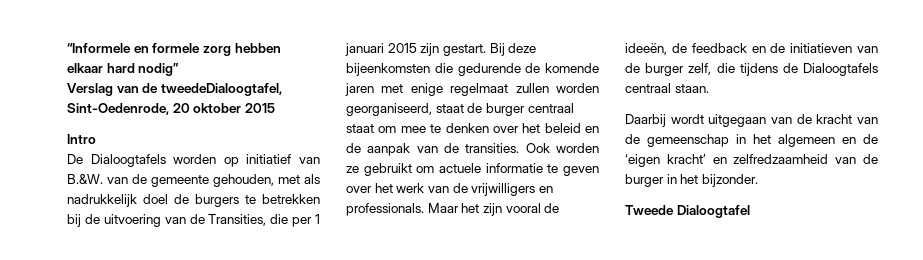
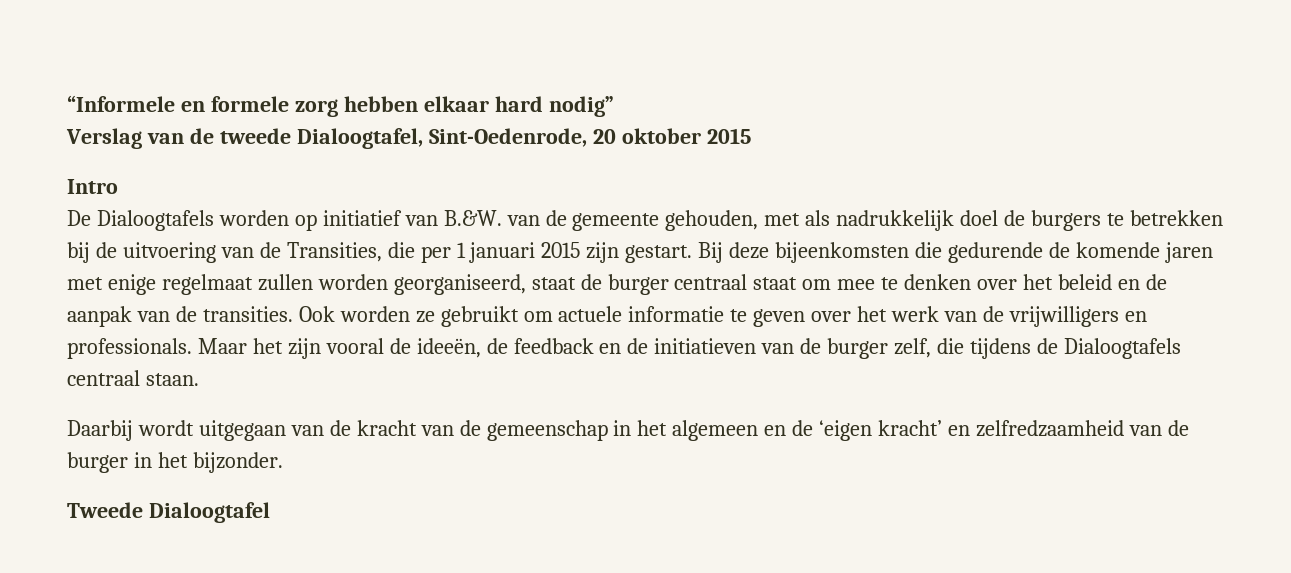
- Verslag van de tweedeDialoogtafel, Sint-Oedenrode, 20 oktober 2015
+ Verslag van de tweede Dialoogtafel, Sint-Oedenrode, 20 oktober 2015

